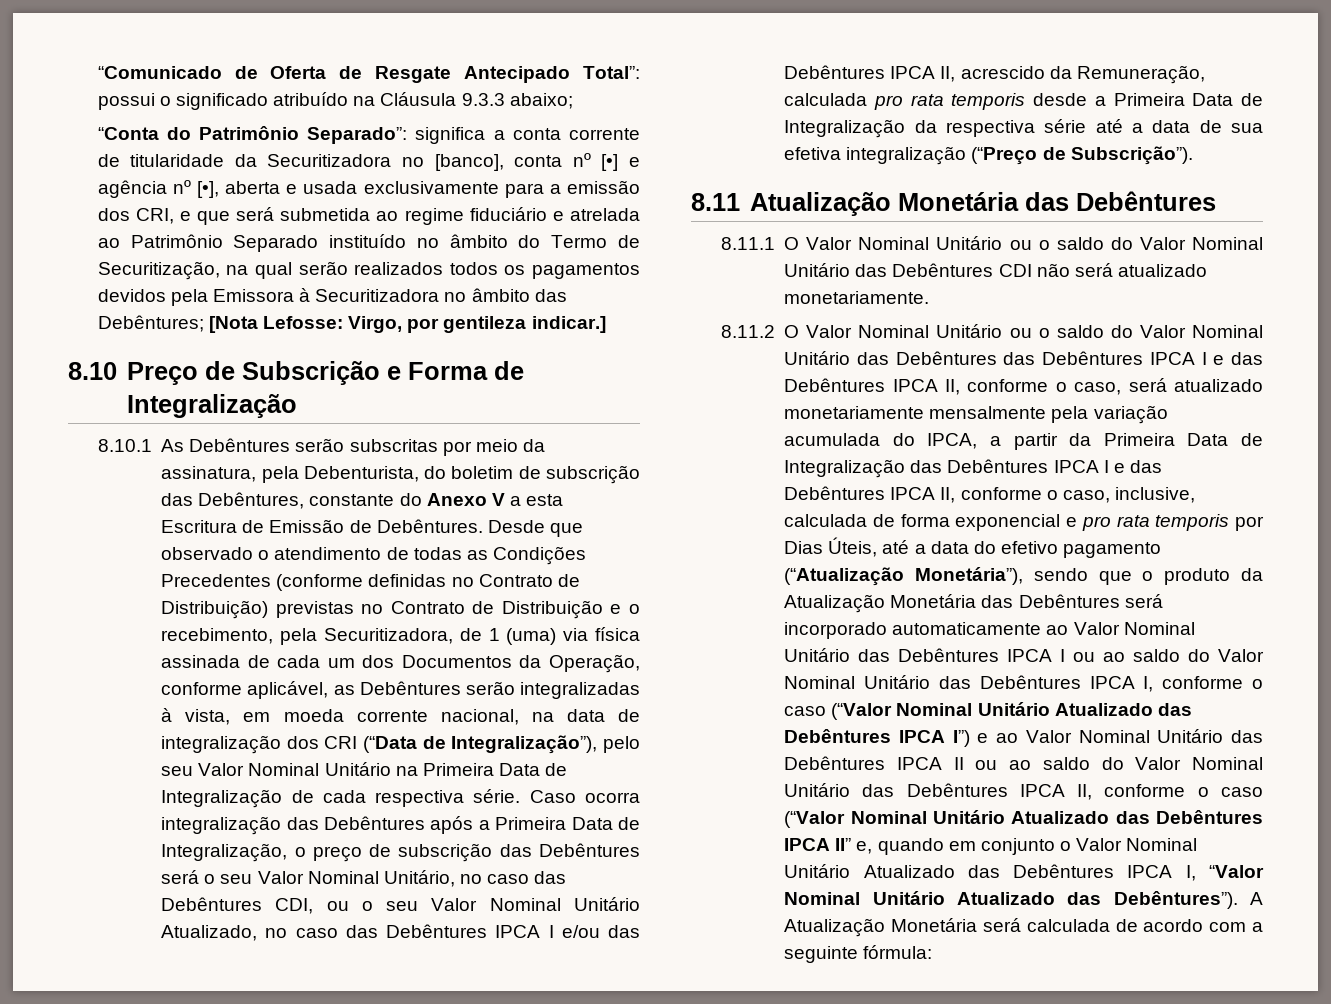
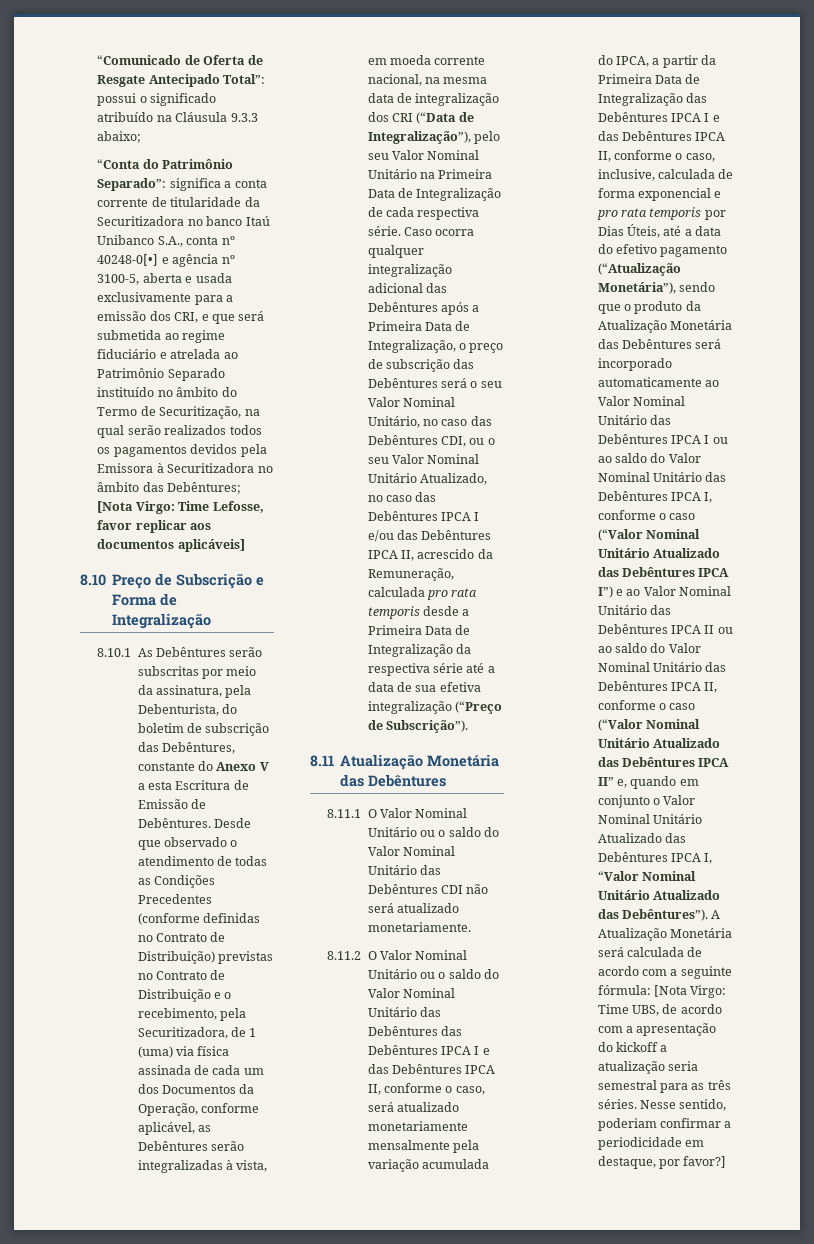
- significa a conta corrente de titularidade da Securitizadora no [banco], conta nº [•] e agência nº [•], aberta e usada exclusivamente para a emissão dos CRI, e que será submetida ao regime fiduciário e atrelada ao Patrimônio Separado instituído no âmbito do Termo de Securitização, na qual serão realizados todos os pagamentos devidos pela Emissora à Securitizadora no âmbito das Debêntures;
+ significa a conta corrente de titularidade da Securitizadora no banco Itaú Unibanco S.A., conta nº 40248-0[•] e agência nº 3100-5, aberta e usada exclusivamente para a emissão dos CRI, e que será submetida ao regime fiduciário e atrelada ao Patrimônio Separado instituído no âmbito do Termo de Securitização, na qual serão realizados todos os pagamentos devidos pela Emissora à Securitizadora no âmbito das Debêntures;
- [Nota Lefosse: Virgo, por gentileza indicar.]
+ [Nota Virgo: Time Lefosse, favor replicar aos documentos aplicáveis]
- Desde que observado o atendimento de todas as Condições Precedentes (conforme definidas no Contrato de Distribuição) previstas no Contrato de Distribuição e o recebimento, pela Securitizadora, de 1 (uma) via física assinada de cada um dos Documentos da Operação, conforme aplicável, as Debêntures serão integralizadas à vista, em moeda corrente nacional, na data de integralização dos CRI (“Data de Integralização”), pelo seu Valor Nominal Unitário na Primeira Data de Integralização de cada respectiva série.
+ Desde que observado o atendimento de todas as Condições Precedentes (conforme definidas no Contrato de Distribuição) previstas no Contrato de Distribuição e o recebimento, pela Securitizadora, de 1 (uma) via física assinada de cada um dos Documentos da Operação, conforme aplicável, as Debêntures serão integralizadas à vista, em moeda corrente nacional, na mesma data de integralização dos CRI (“Data de Integralização”), pelo seu Valor Nominal Unitário na Primeira Data de Integralização de cada respectiva série.
- Caso ocorra integralização das Debêntures após a Primeira Data de Integralização, o preço de subscrição das Debêntures será o seu Valor Nominal Unitário, no caso das Debêntures CDI, ou o seu Valor Nominal Unitário Atualizado, no caso das Debêntures IPCA I e/ou das Debêntures IPCA II, acrescido da Remuneração, calculada pro rata temporis desde a Primeira Data de Integralização da respectiva série até a data de sua efetiva integralização (“Preço de Subscrição”).
+ Caso ocorra qualquer integralização adicional das Debêntures após a Primeira Data de Integralização, o preço de subscrição das Debêntures será o seu Valor Nominal Unitário, no caso das Debêntures CDI, ou o seu Valor Nominal Unitário Atualizado, no caso das Debêntures IPCA I e/ou das Debêntures IPCA II, acrescido da Remuneração, calculada pro rata temporis desde a Primeira Data de Integralização da respectiva série até a data de sua efetiva integralização (“Preço de Subscrição”).
- A Atualização Monetária será calculada de acordo com a seguinte fórmula:
+ A Atualização Monetária será calculada de acordo com a seguinte fórmula: [Nota Virgo: Time UBS, de acordo com a apresentação do kickoff a atualização seria semestral para as três séries. Nesse sentido, poderiam confirmar a periodicidade em destaque, por favor?]

